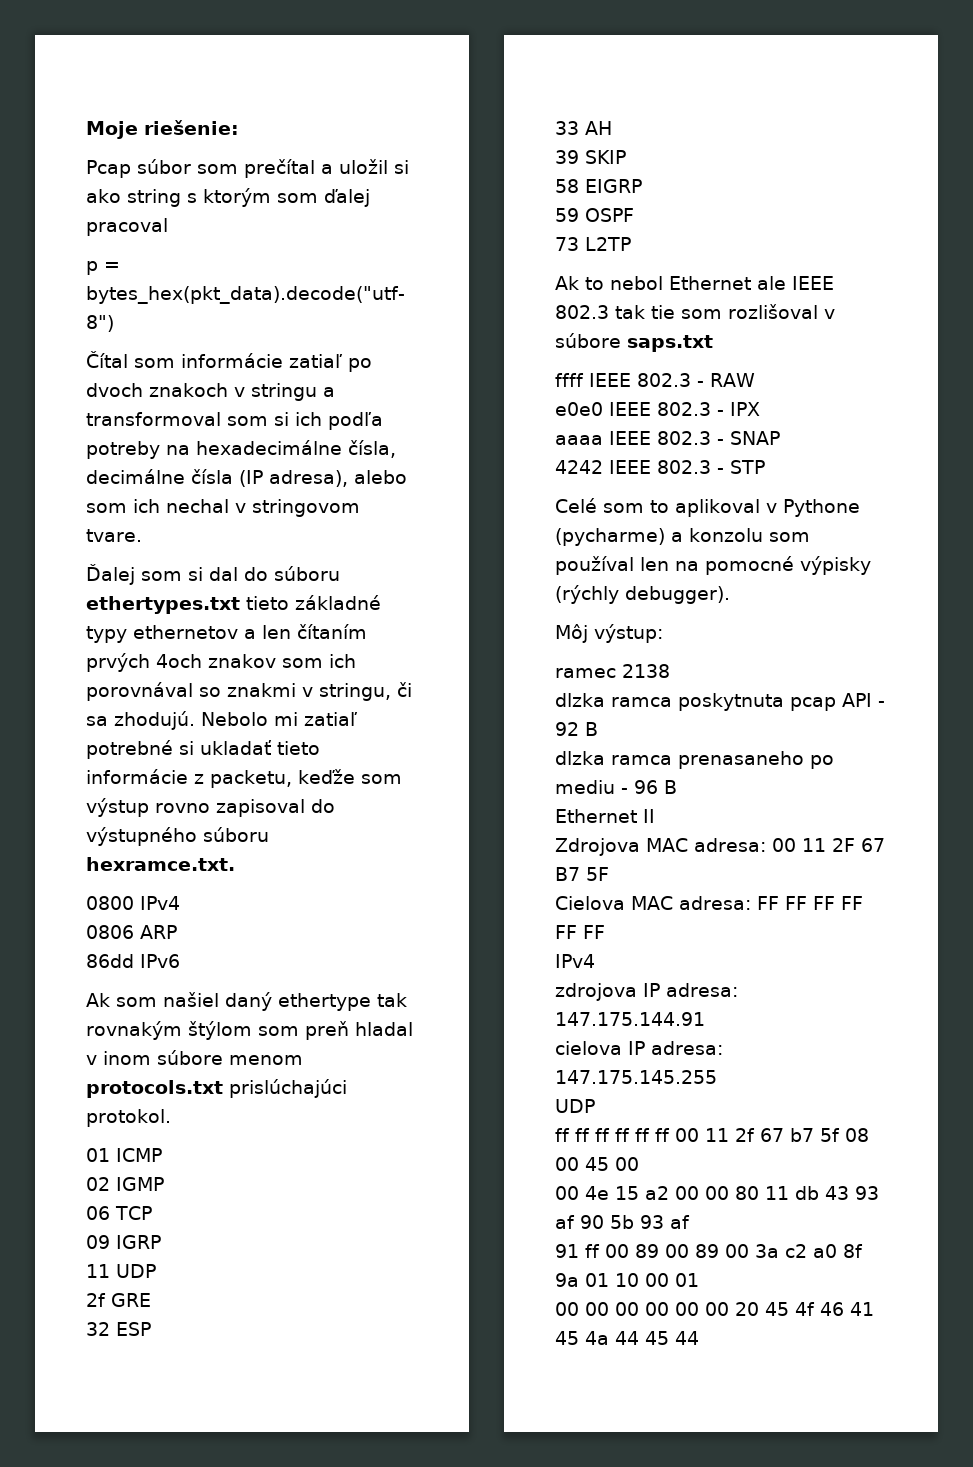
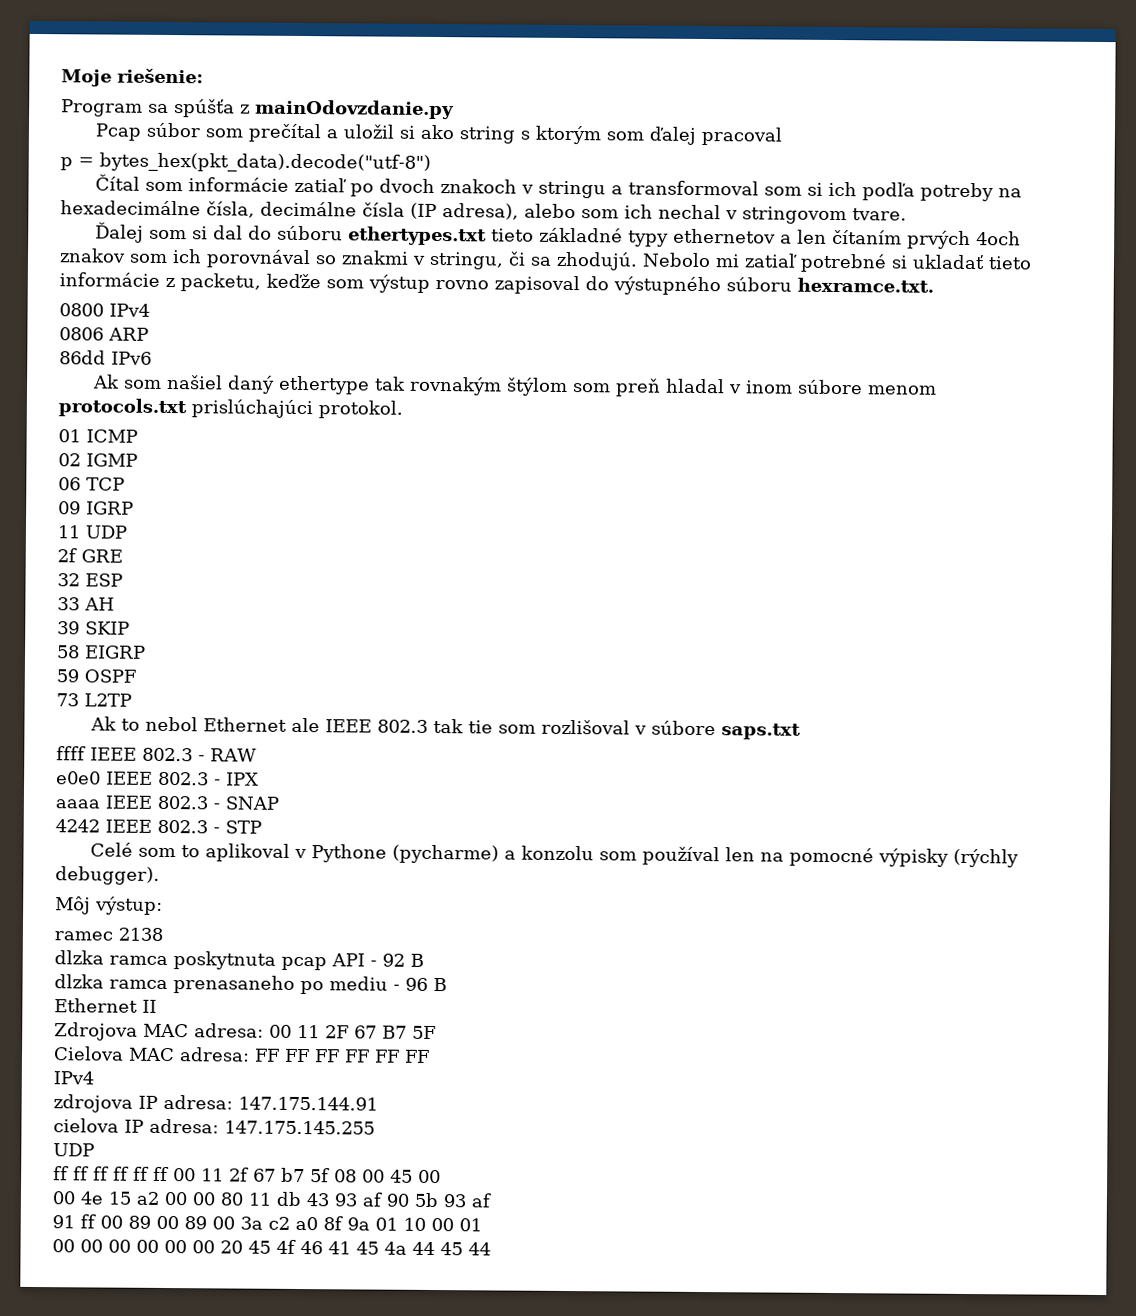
+ Program sa spúšťa z mainOdovzdanie.py

